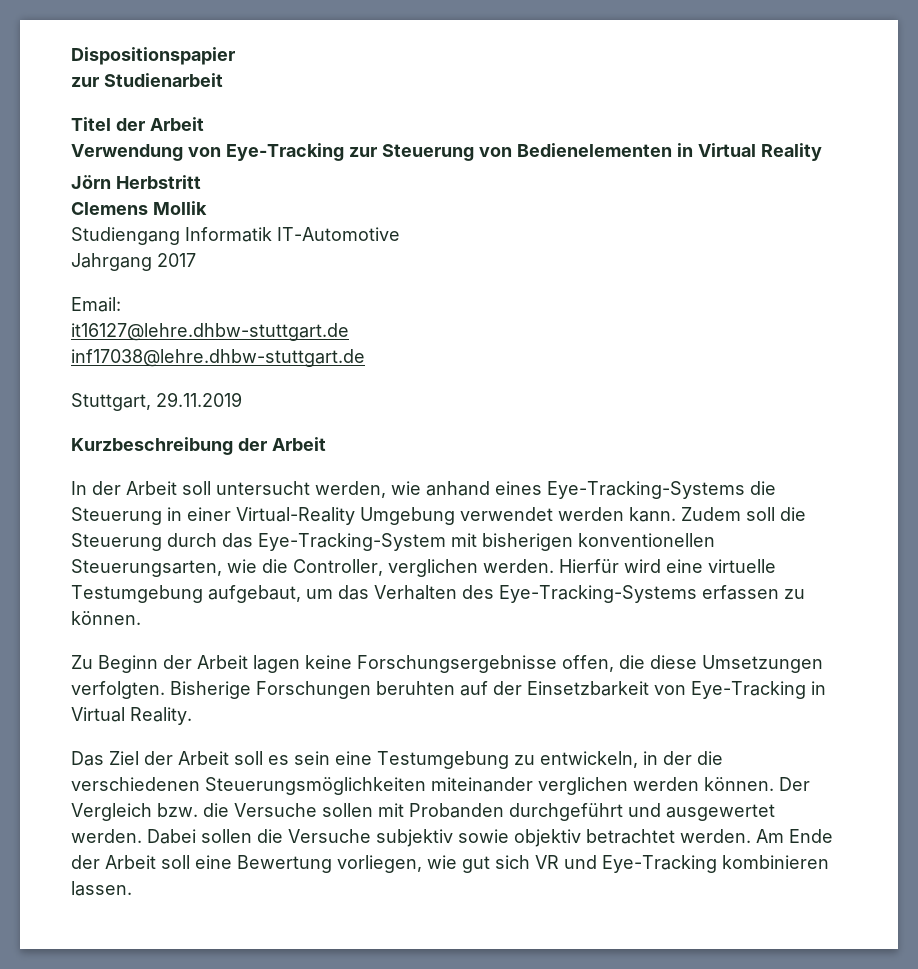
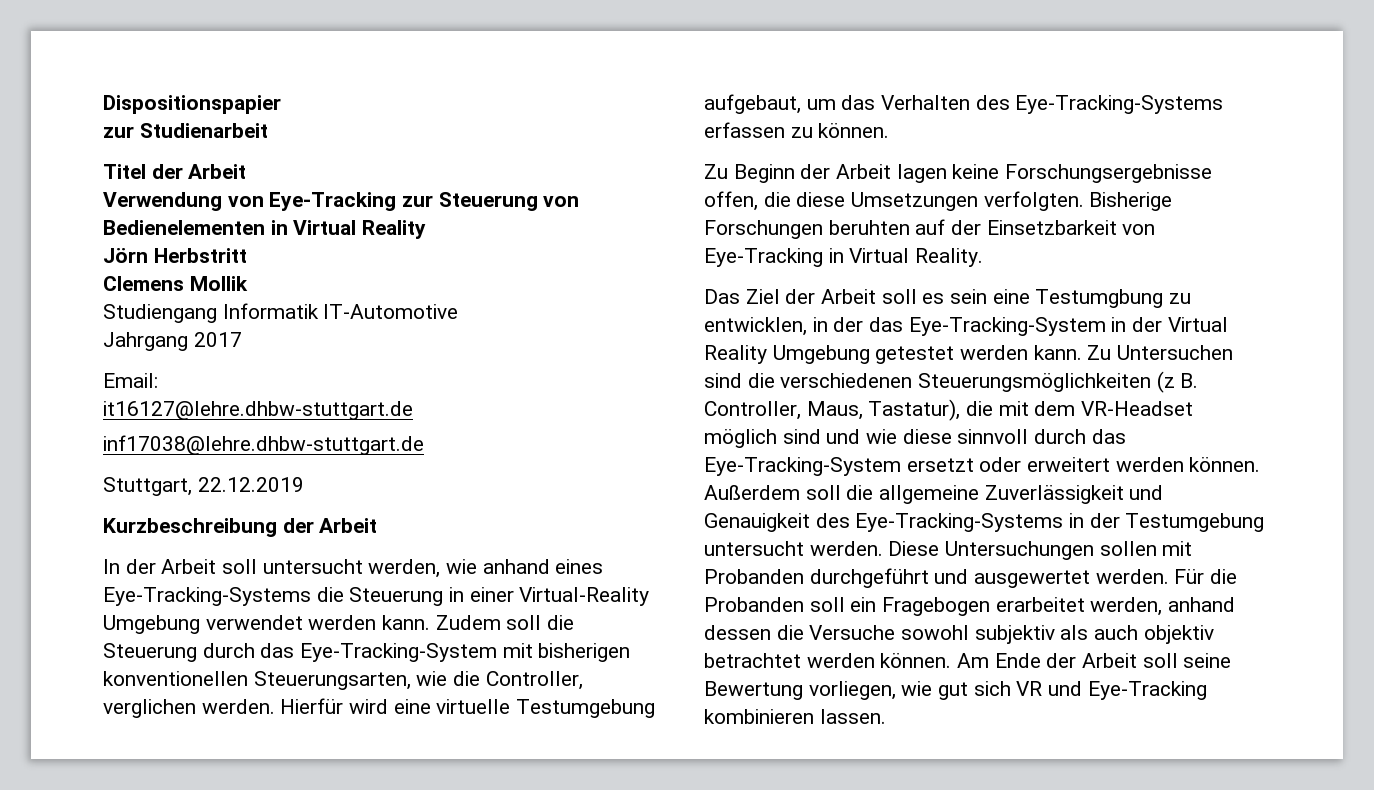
- Stuttgart, 29.11.2019
+ Stuttgart, 22.12.2019
- Das Ziel der Arbeit soll es sein eine Testumgebung zu entwickeln, in der die verschiedenen Steuerungsmöglichkeiten miteinander verglichen werden können. Der Vergleich bzw. die Versuche sollen mit Probanden durchgeführt und ausgewertet werden.
+ Das Ziel der Arbeit soll es sein eine Testumgbung zu entwicklen, in der das Eye-Tracking-System in der Virtual Reality Umgebung getestet werden kann. Zu Untersuchen sind die verschiedenen Steuerungsmöglichkeiten (z B. Controller, Maus, Tastatur), die mit dem VR-Headset möglich sind und wie diese sinnvoll durch das Eye-Tracking-System ersetzt oder erweitert werden können. Außerdem soll die allgemeine Zuverlässigkeit und Genauigkeit des Eye-Tracking-Systems in der Testumgebung untersucht werden. Diese Untersuchungen sollen mit Probanden durchgeführt und ausgewertet werden.
- Dabei sollen die Versuche subjektiv sowie objektiv betrachtet werden.
+ Für die Probanden soll ein Fragebogen erarbeitet werden, anhand dessen die Versuche sowohl subjektiv als auch objektiv betrachtet werden können.
- Am Ende der Arbeit soll eine Bewertung vorliegen, wie gut sich VR und Eye-Tracking kombinieren lassen.
+ Am Ende der Arbeit soll seine Bewertung vorliegen, wie gut sich VR und Eye-Tracking kombinieren lassen.

